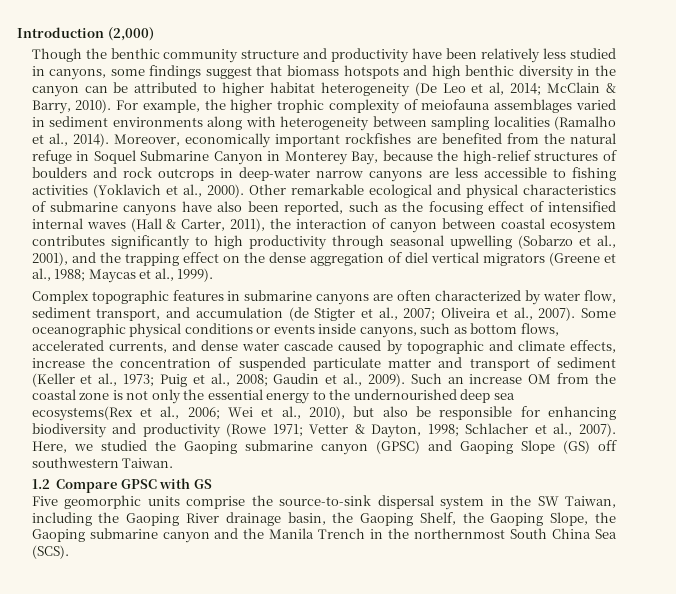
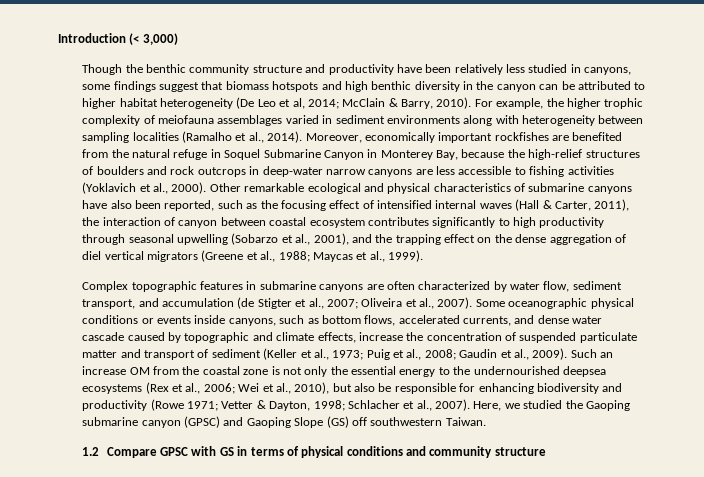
- Introduction (2,000)
+ Introduction (< 3,000)
- Such an increase OM from the coastal zone is not only the essential energy to the undernourished deep sea ecosystems(Rex et al., 2006; Wei et al., 2010), but also be responsible for enhancing biodiversity and productivity (Rowe 1971; Vetter & Dayton, 1998; Schlacher et al., 2007).
+ Such an increase OM from the coastal zone is not only the essential energy to the undernourished deepsea ecosystems (Rex et al., 2006; Wei et al., 2010), but also be responsible for enhancing biodiversity and productivity (Rowe 1971; Vetter & Dayton, 1998; Schlacher et al., 2007).
- 1.2 Compare GPSC with GS
- Five geomorphic units comprise the source-to-sink dispersal system in the SW Taiwan, including the Gaoping River drainage basin, the Gaoping Shelf, the Gaoping Slope, the Gaoping submarine canyon and the Manila Trench in the northernmost South China Sea (SCS).
+ 1.2 Compare GPSC with GS in terms of physical conditions and community structure

